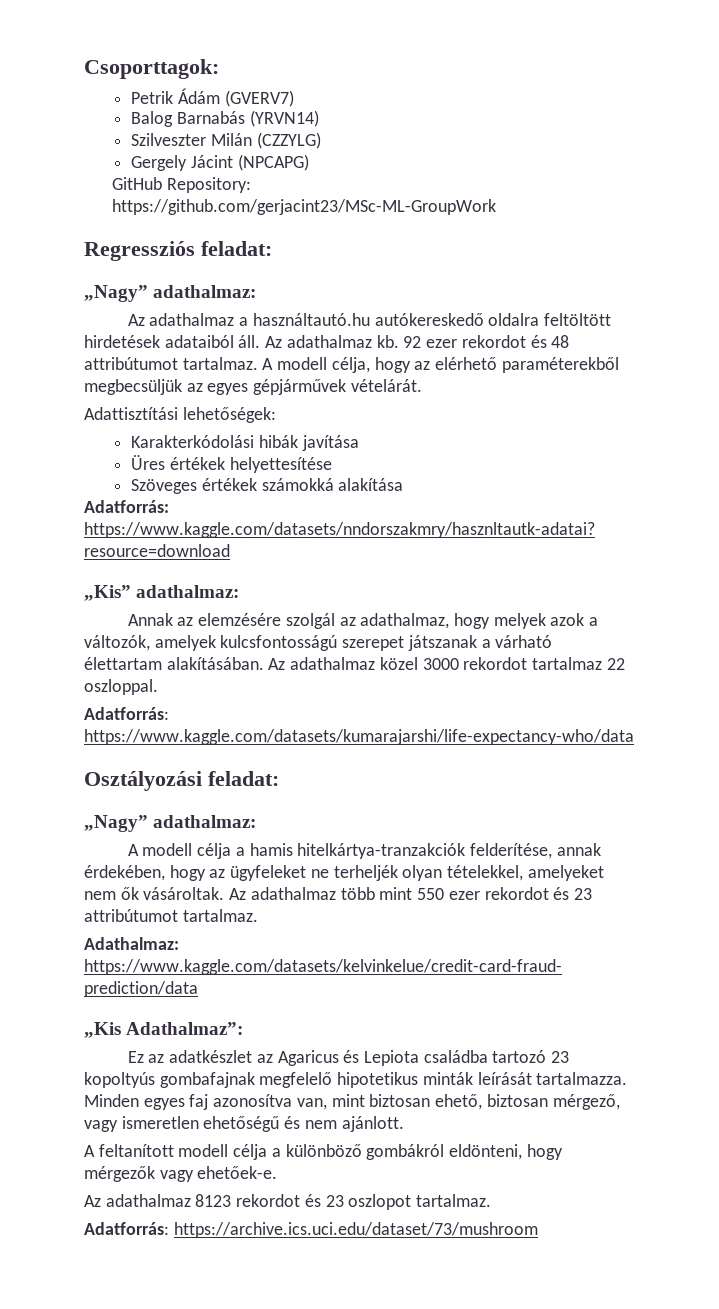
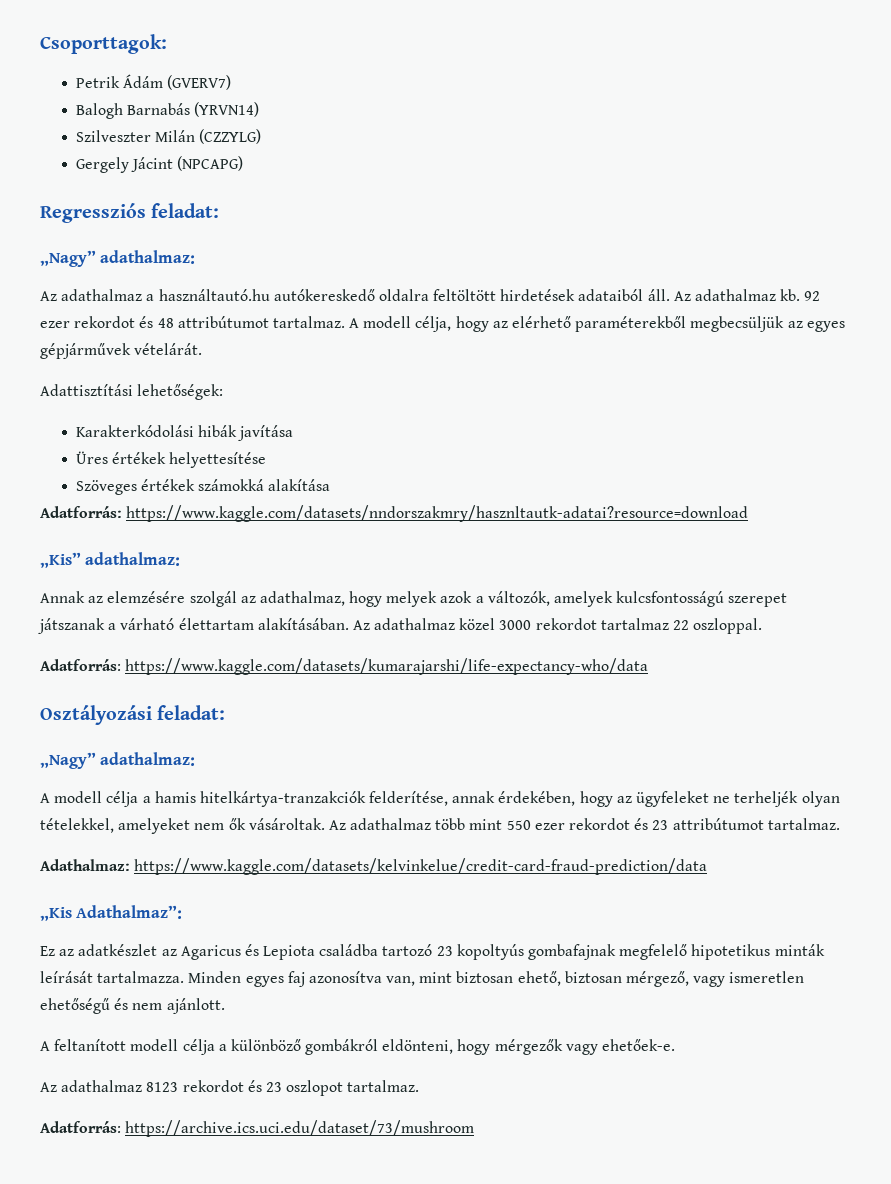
- Balog Barnabás (YRVN14)
+ Balogh Barnabás (YRVN14)
- GitHub Repository: https://github.com/gerjacint23/MSc-ML-GroupWork

